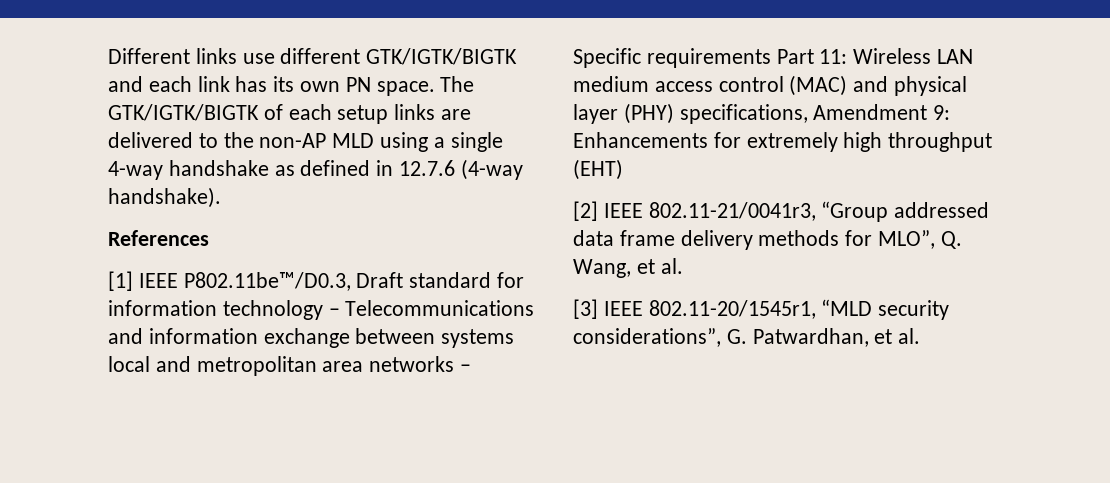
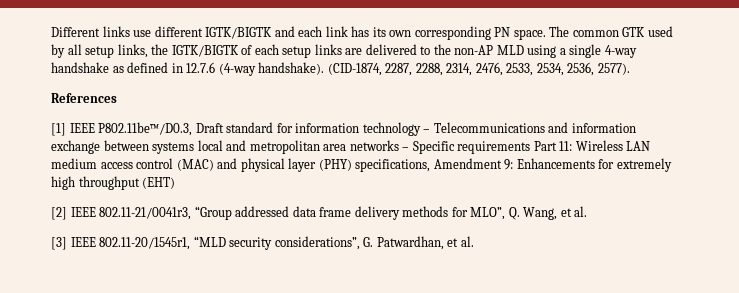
- Different links use different GTK/IGTK/BIGTK and each link has its own PN space.
+ Different links use different IGTK/BIGTK and each link has its own corresponding PN space.
- The GTK/IGTK/BIGTK of each setup links are delivered to the non-AP MLD using a single 4-way handshake as defined in 12.7.6 (4-way handshake).
+ The common GTK used by all setup links, the IGTK/BIGTK of each setup links are delivered to the non-AP MLD using a single 4-way handshake as defined in 12.7.6 (4-way handshake). (CID-1874, 2287, 2288, 2314, 2476, 2533, 2534, 2536, 2577).

